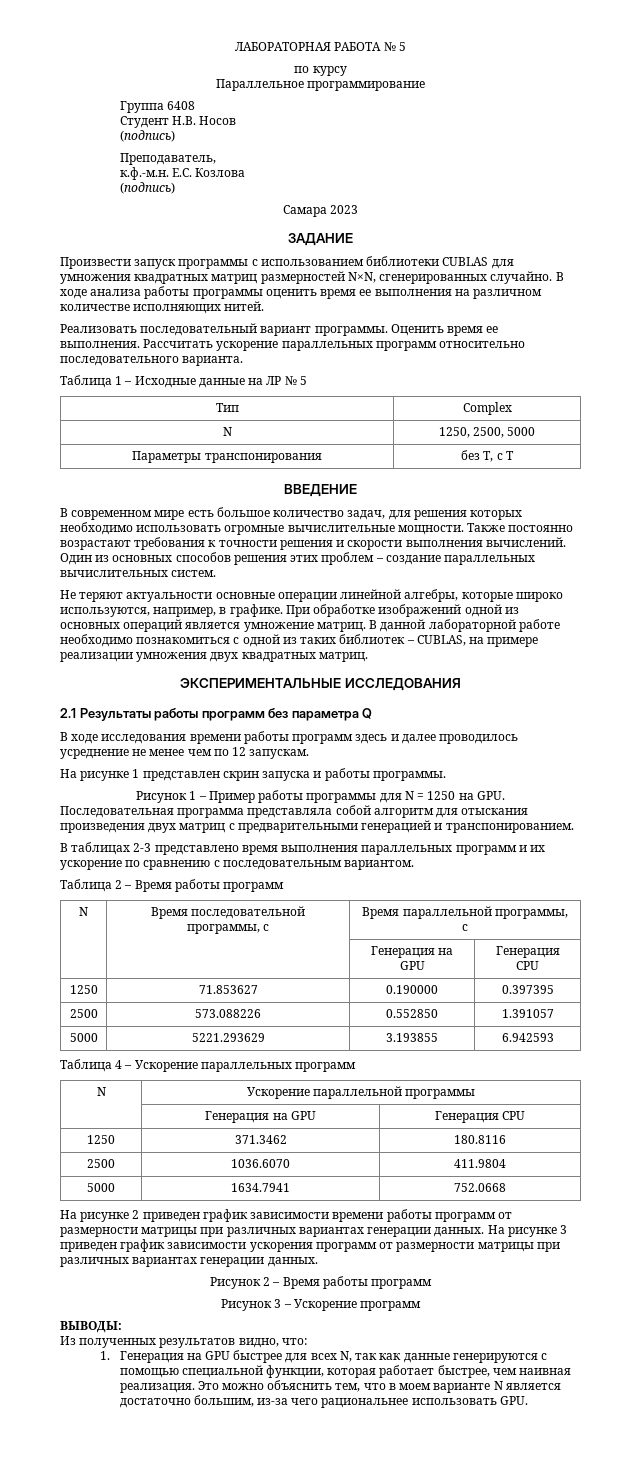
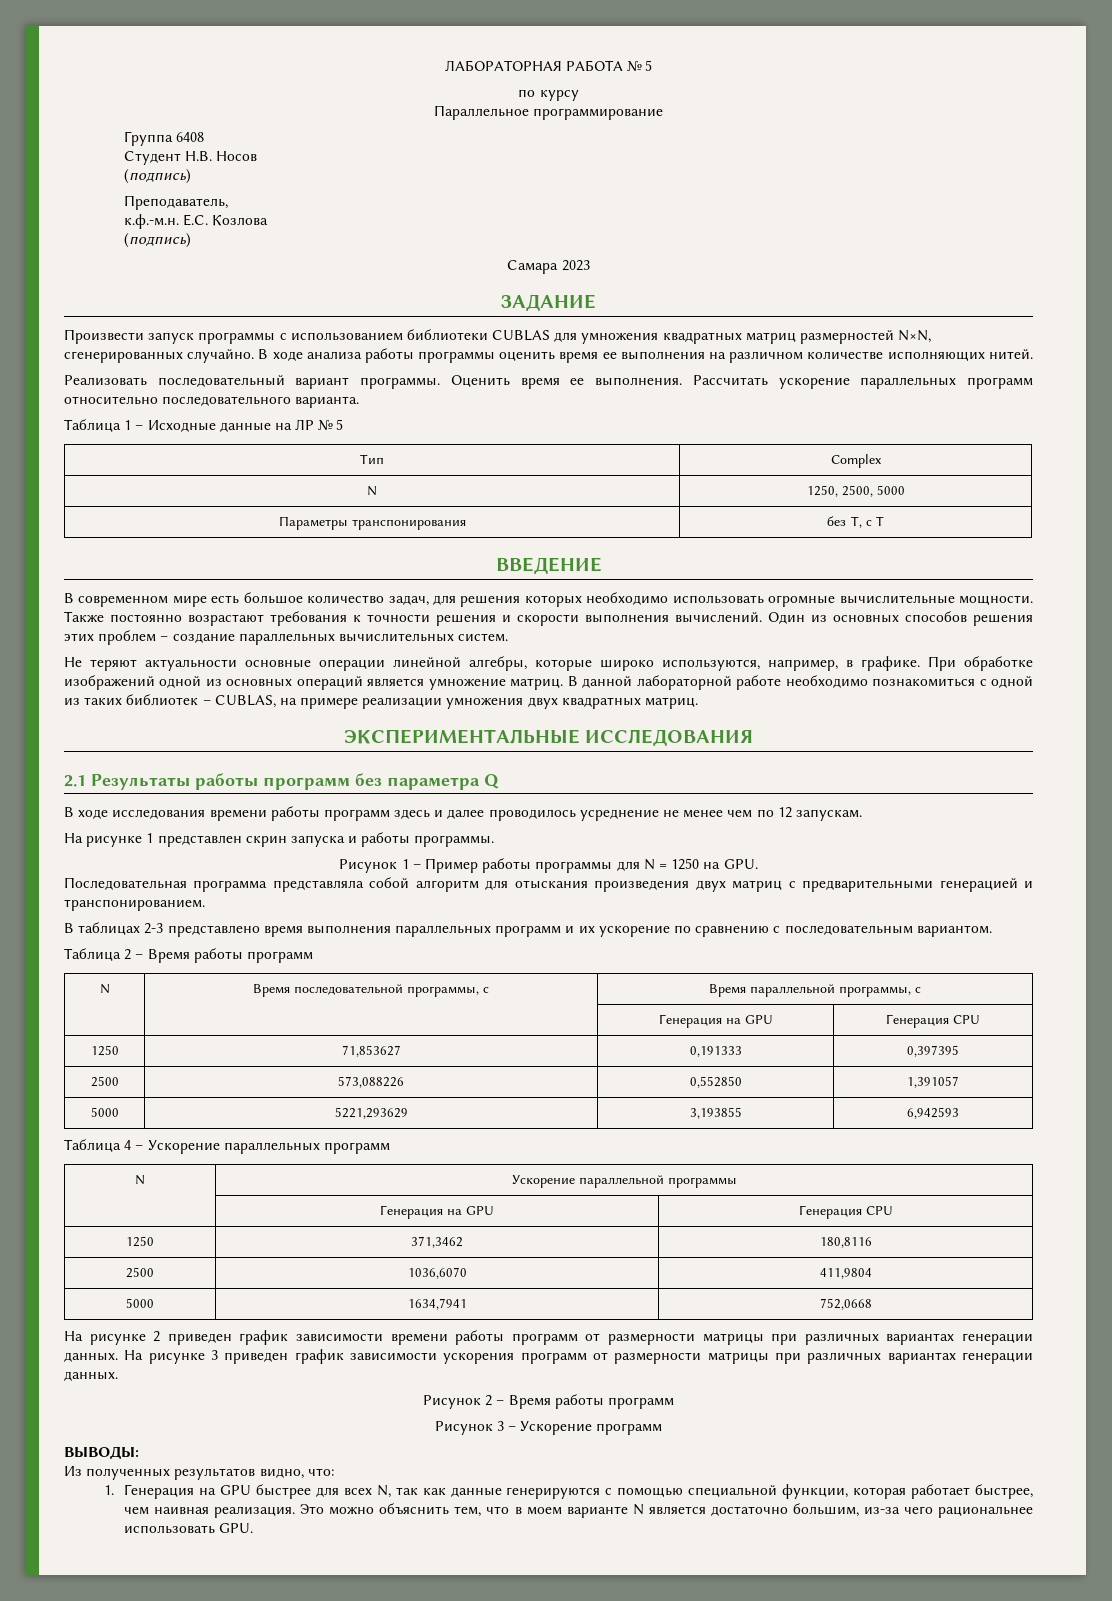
- 1250 | 71.853627 | 0.190000 | 0.397395
- 2500 | 573.088226 | 0.552850 | 1.391057
- 5000 | 5221.293629 | 3.193855 | 6.942593
+ 1250 | 71,853627 | 0,191333 | 0,397395
+ 2500 | 573,088226 | 0,552850 | 1,391057
+ 5000 | 5221,293629 | 3,193855 | 6,942593
- 1250 | 371.3462 | 180.8116
- 2500 | 1036.6070 | 411.9804
- 5000 | 1634.7941 | 752.0668
+ 1250 | 371,3462 | 180,8116
+ 2500 | 1036,6070 | 411,9804
+ 5000 | 1634,7941 | 752,0668

